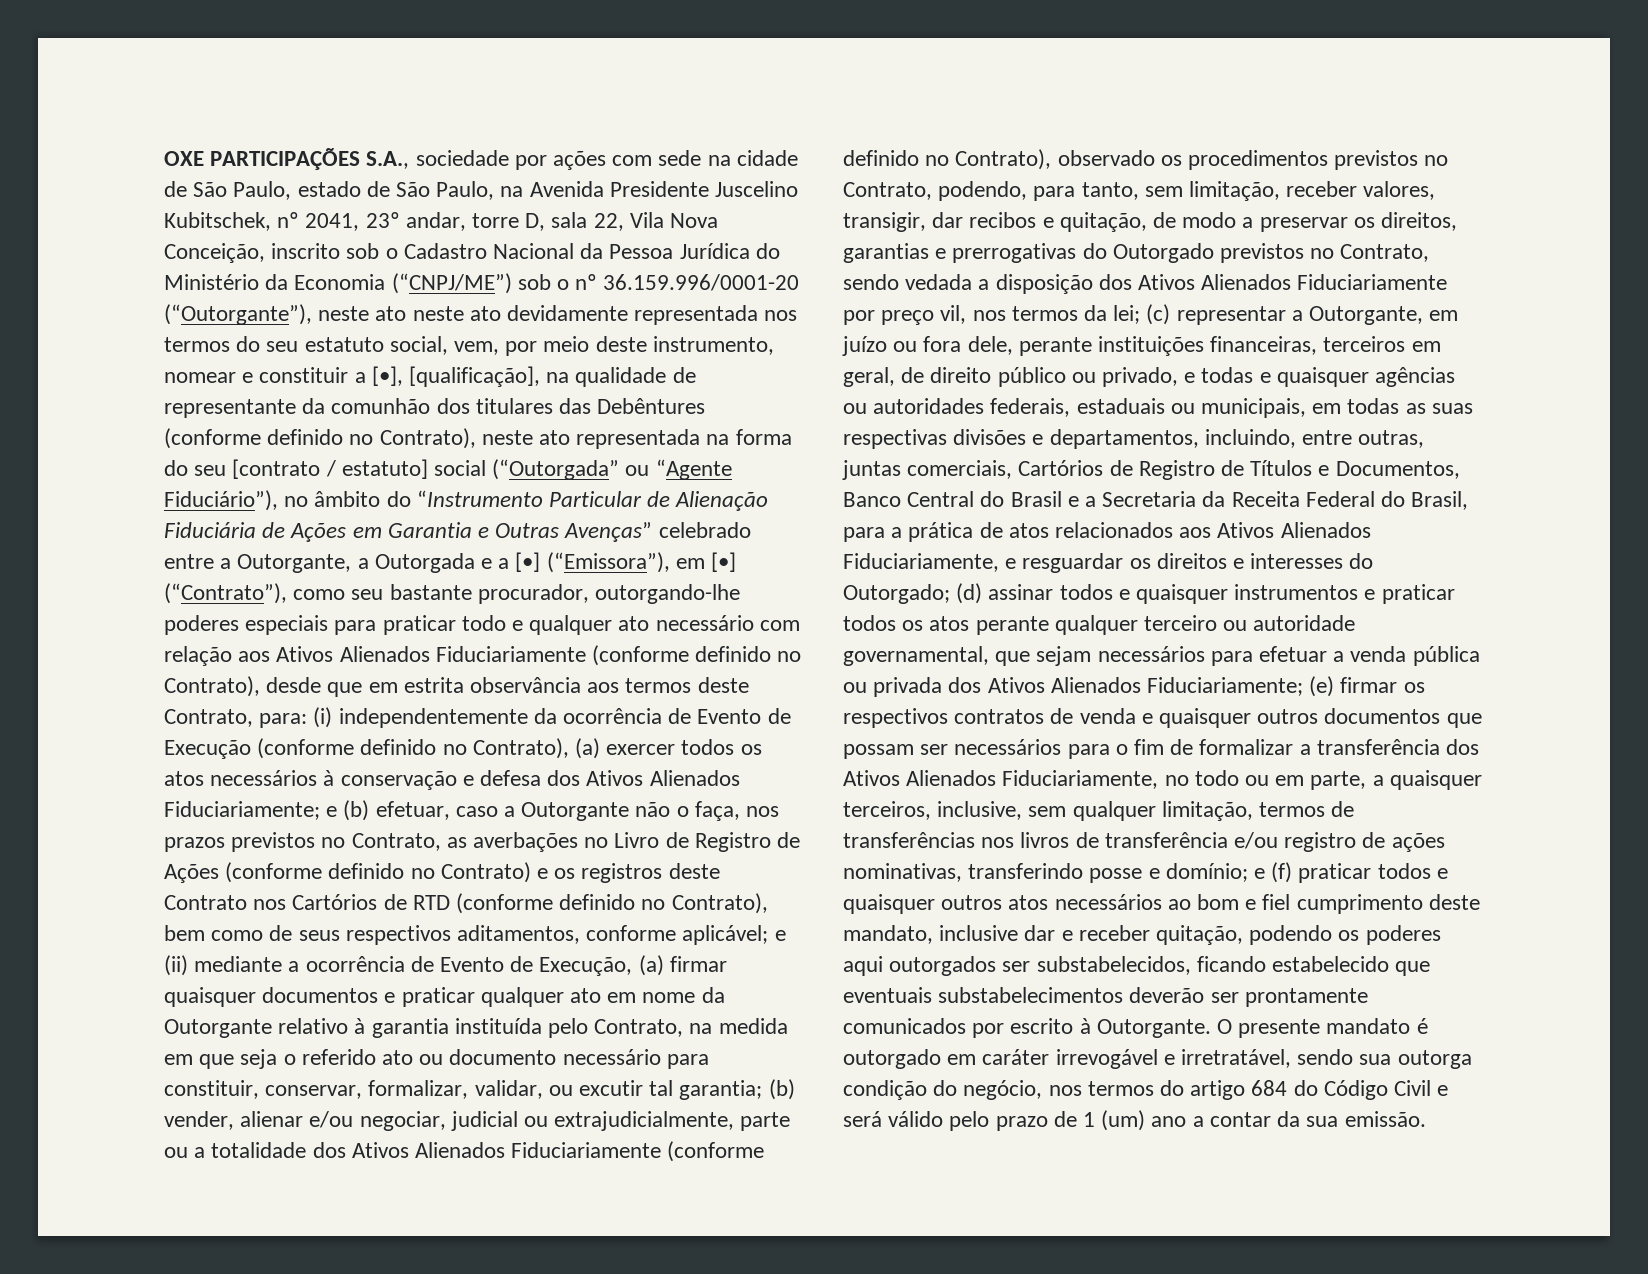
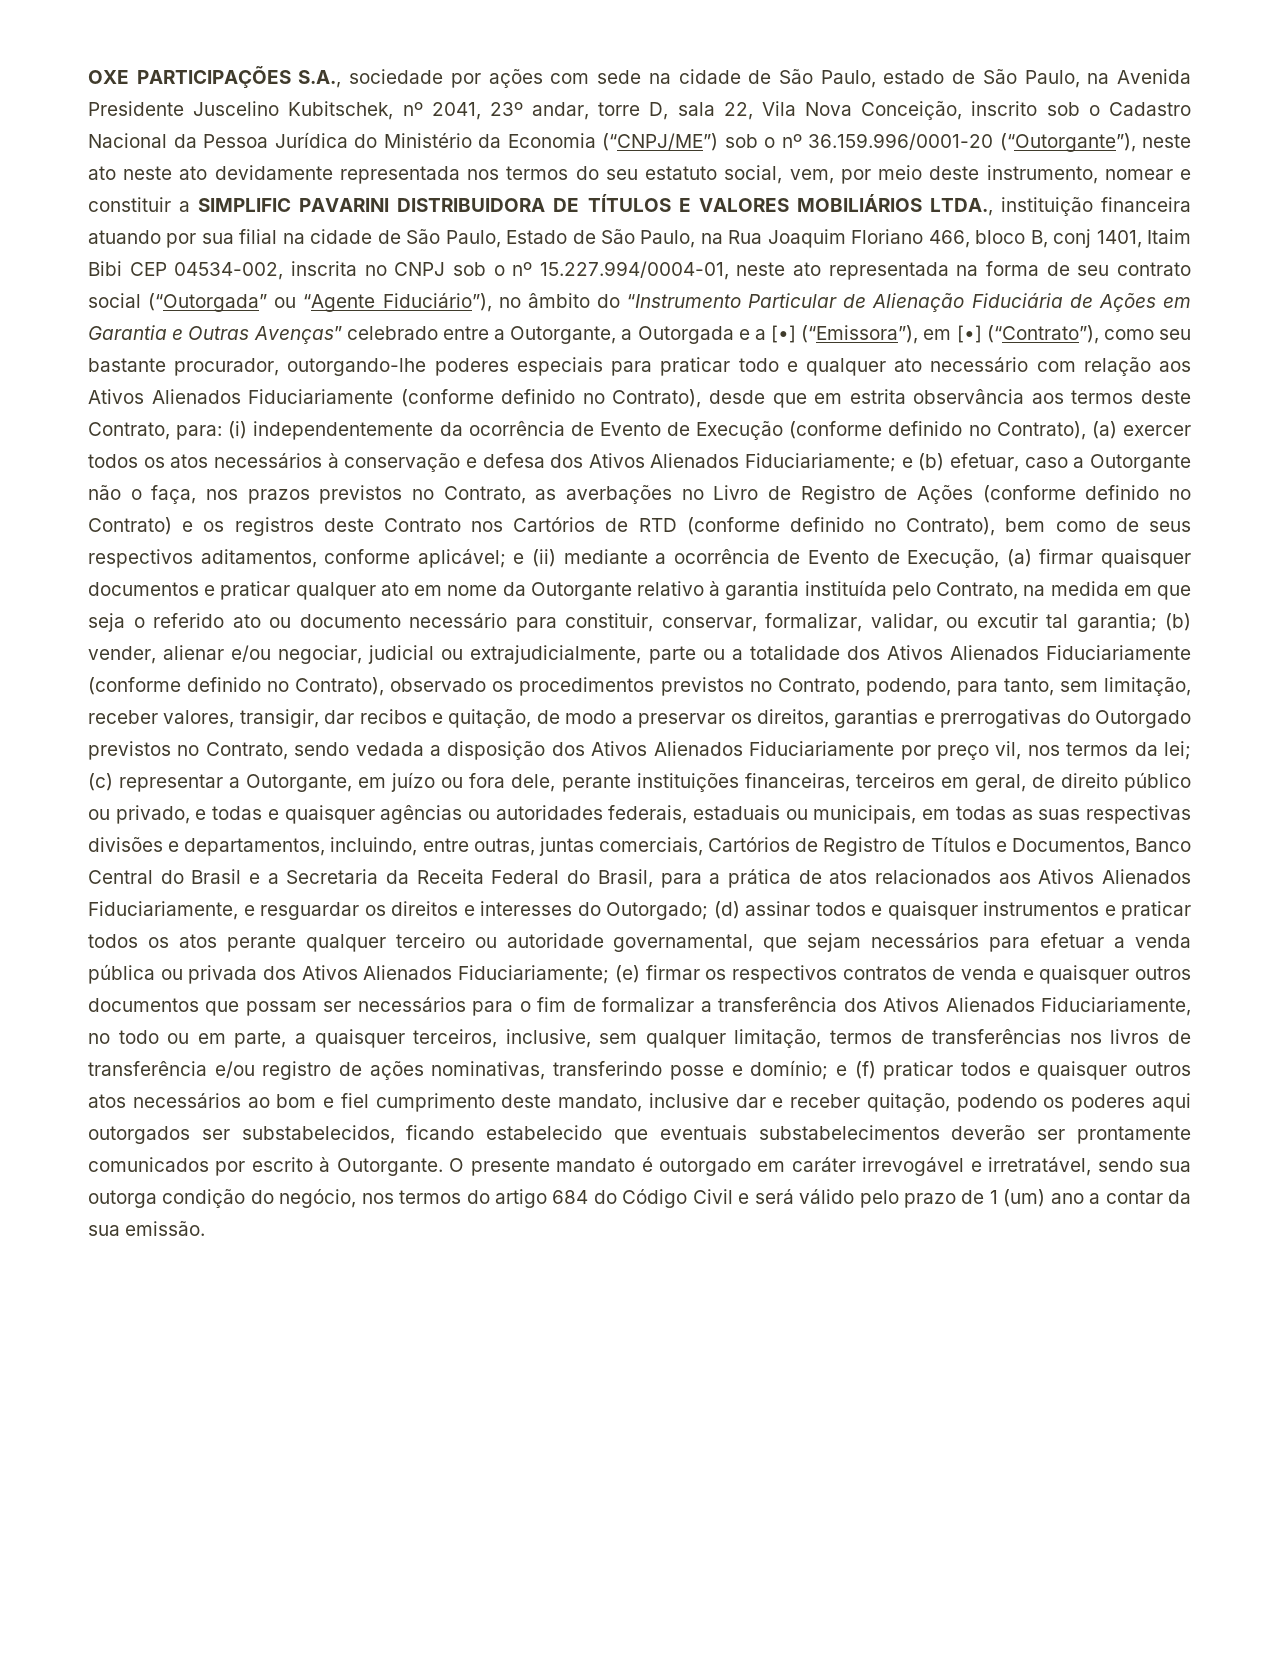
- OXE PARTICIPAÇÕES S.A., sociedade por ações com sede na cidade de São Paulo, estado de São Paulo, na Avenida Presidente Juscelino Kubitschek, nº 2041, 23º andar, torre D, sala 22, Vila Nova Conceição, inscrito sob o Cadastro Nacional da Pessoa Jurídica do Ministério da Economia (“CNPJ/ME”) sob o nº 36.159.996/0001-20 (“Outorgante”), neste ato neste ato devidamente representada nos termos do seu estatuto social, vem, por meio deste instrumento, nomear e constituir a [•], [qualificação], na qualidade de representante da comunhão dos titulares das Debêntures (conforme definido no Contrato), neste ato representada na forma do seu [contrato / estatuto] social (“Outorgada” ou “Agente Fiduciário”), no âmbito do “Instrumento Particular de Alienação Fiduciária de Ações em Garantia e Outras Avenças” celebrado entre a Outorgante, a Outorgada e a [•] (“Emissora”), em [•] (“Contrato”), como seu bastante procurador, outorgando-lhe poderes especiais para praticar todo e qualquer ato necessário com relação aos Ativos Alienados Fiduciariamente (conforme definido no Contrato), desde que em estrita observância aos termos deste Contrato, para:
+ OXE PARTICIPAÇÕES S.A., sociedade por ações com sede na cidade de São Paulo, estado de São Paulo, na Avenida Presidente Juscelino Kubitschek, nº 2041, 23º andar, torre D, sala 22, Vila Nova Conceição, inscrito sob o Cadastro Nacional da Pessoa Jurídica do Ministério da Economia (“CNPJ/ME”) sob o nº 36.159.996/0001-20 (“Outorgante”), neste ato neste ato devidamente representada nos termos do seu estatuto social, vem, por meio deste instrumento, nomear e constituir a SIMPLIFIC PAVARINI DISTRIBUIDORA DE TÍTULOS E VALORES MOBILIÁRIOS LTDA., instituição financeira atuando por sua filial na cidade de São Paulo, Estado de São Paulo, na Rua Joaquim Floriano 466, bloco B, conj 1401, Itaim Bibi CEP 04534-002, inscrita no CNPJ sob o nº 15.227.994/0004-01, neste ato representada na forma de seu contrato social (“Outorgada” ou “Agente Fiduciário”), no âmbito do “Instrumento Particular de Alienação Fiduciária de Ações em Garantia e Outras Avenças” celebrado entre a Outorgante, a Outorgada e a [•] (“Emissora”), em [•] (“Contrato”), como seu bastante procurador, outorgando-lhe poderes especiais para praticar todo e qualquer ato necessário com relação aos Ativos Alienados Fiduciariamente (conforme definido no Contrato), desde que em estrita observância aos termos deste Contrato, para:

